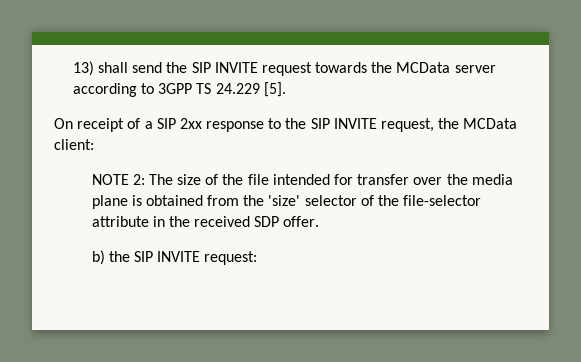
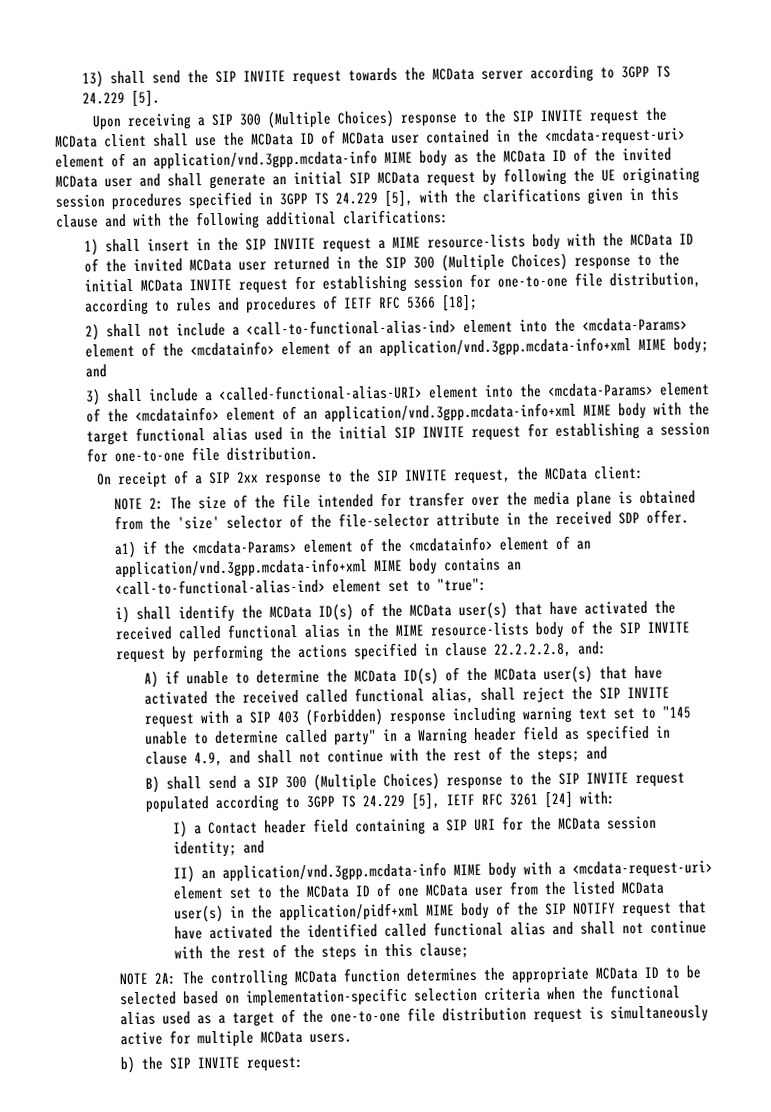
+ Upon receiving a SIP 300 (Multiple Choices) response to the SIP INVITE request the MCData client shall use the MCData ID of MCData user contained in the <mcdata-request-uri> element of an application/vnd.3gpp.mcdata-info MIME body as the MCData ID of the invited MCData user and shall generate an initial SIP MCData request by following the UE originating session procedures specified in 3GPP TS 24.229 [5], with the clarifications given in this clause and with the following additional clarifications:
+ 1) shall insert in the SIP INVITE request a MIME resource-lists body with the MCData ID of the invited MCData user returned in the SIP 300 (Multiple Choices) response to the initial MCData INVITE request for establishing session for one-to-one file distribution, according to rules and procedures of IETF RFC 5366 [18];
+ 2) shall not include a <call-to-functional-alias-ind> element into the <mcdata-Params> element of the <mcdatainfo> element of an application/vnd.3gpp.mcdata-info+xml MIME body; and
+ 3) shall include a <called-functional-alias-URI> element into the <mcdata-Params> element of the <mcdatainfo> element of an application/vnd.3gpp.mcdata-info+xml MIME body with the target functional alias used in the initial SIP INVITE request for establishing a session for one-to-one file distribution.
+ a1) if the <mcdata-Params> element of the <mcdatainfo> element of an application/vnd.3gpp.mcdata-info+xml MIME body contains an <call-to-functional-alias-ind> element set to "true":
+ i) shall identify the MCData ID(s) of the MCData user(s) that have activated the received called functional alias in the MIME resource-lists body of the SIP INVITE request by performing the actions specified in clause 22.2.2.2.8, and:
+ A) if unable to determine the MCData ID(s) of the MCData user(s) that have activated the received called functional alias, shall reject the SIP INVITE request with a SIP 403 (Forbidden) response including warning text set to "145 unable to determine called party" in a Warning header field as specified in clause 4.9, and shall not continue with the rest of the steps; and
+ B) shall send a SIP 300 (Multiple Choices) response to the SIP INVITE request populated according to 3GPP TS 24.229 [5], IETF RFC 3261 [24] with:
+ I) a Contact header field containing a SIP URI for the MCData session identity; and
+ II) an application/vnd.3gpp.mcdata-info MIME body with a <mcdata-request-uri> element set to the MCData ID of one MCData user from the listed MCData user(s) in the application/pidf+xml MIME body of the SIP NOTIFY request that have activated the identified called functional alias and shall not continue with the rest of the steps in this clause;
+ NOTE 2A: The controlling MCData function determines the appropriate MCData ID to be selected based on implementation-specific selection criteria when the functional alias used as a target of the one-to-one file distribution request is simultaneously active for multiple MCData users.

